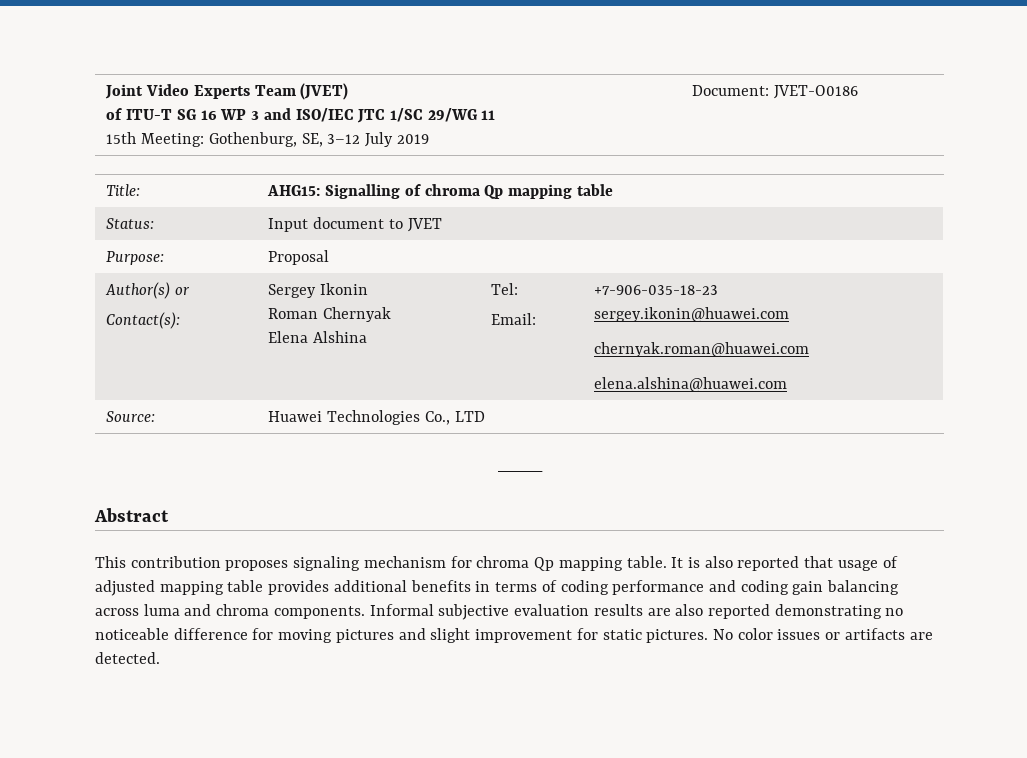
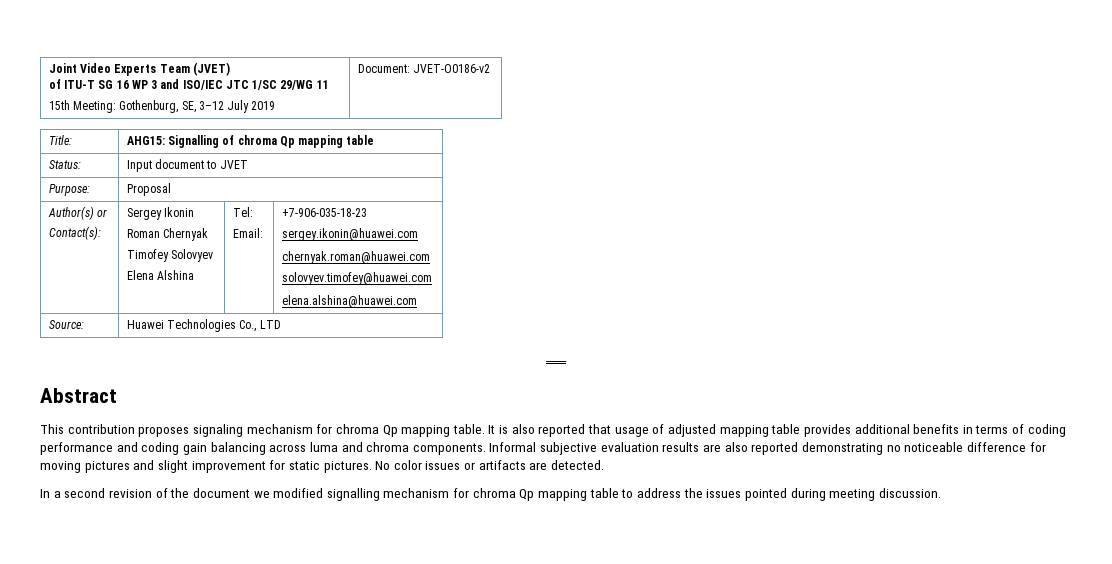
  Joint Video Experts Team (JVET)
  of ITU-T SG 16 WP 3 and ISO/IEC JTC 1/SC 29/WG 11
- 15th Meeting: Gothenburg, SE, 3–12 July 2019 | Document: JVET-O0186
+ 15th Meeting: Gothenburg, SE, 3–12 July 2019 | Document: JVET-O0186-v2
  Author(s) or
  Contact(s): | Sergey Ikonin
  Roman Chernyak
+ Timofey Solovyev
  Elena Alshina | Tel:
  Email: | +7-906-035-18-23
  sergey.ikonin@huawei.com
  chernyak.roman@huawei.com
+ solovyev.timofey@huawei.com
+ In a second revision of the document we modified signalling mechanism for chroma Qp mapping table to address the issues pointed during meeting discussion.

